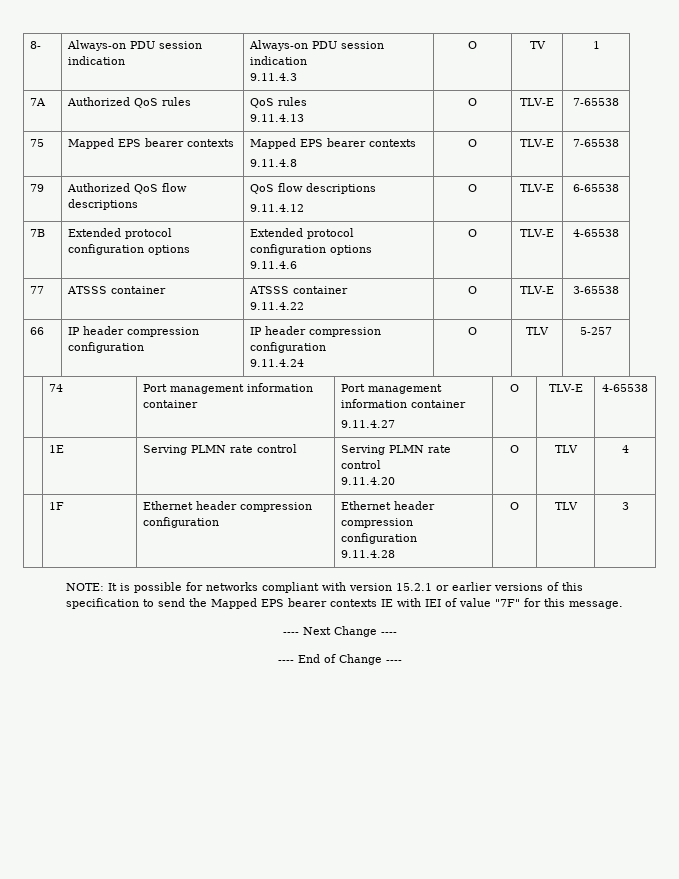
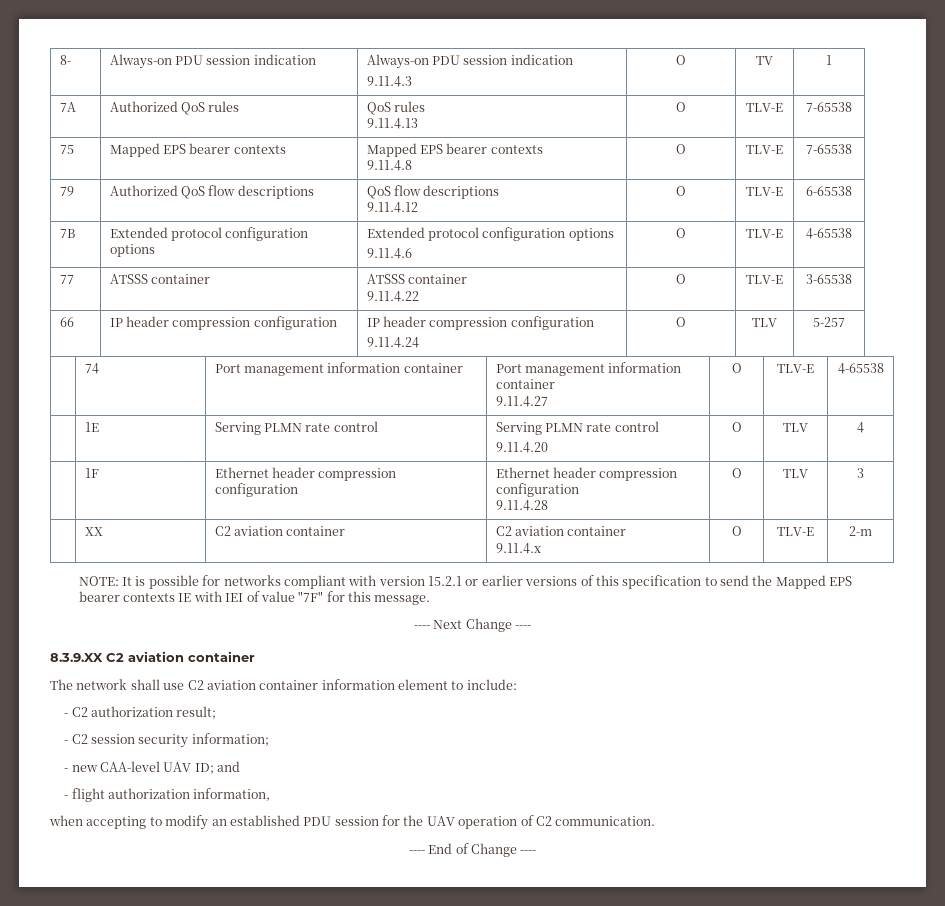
+ | XX | C2 aviation container | C2 aviation container
+ 9.11.4.x | O | TLV-E | 2-m
+ 8.3.9.XX C2 aviation container
+ The network shall use C2 aviation container information element to include:
+ - C2 authorization result;
+ - C2 session security information;
+ - new CAA-level UAV ID; and
+ - flight authorization information,
+ when accepting to modify an established PDU session for the UAV operation of C2 communication.

